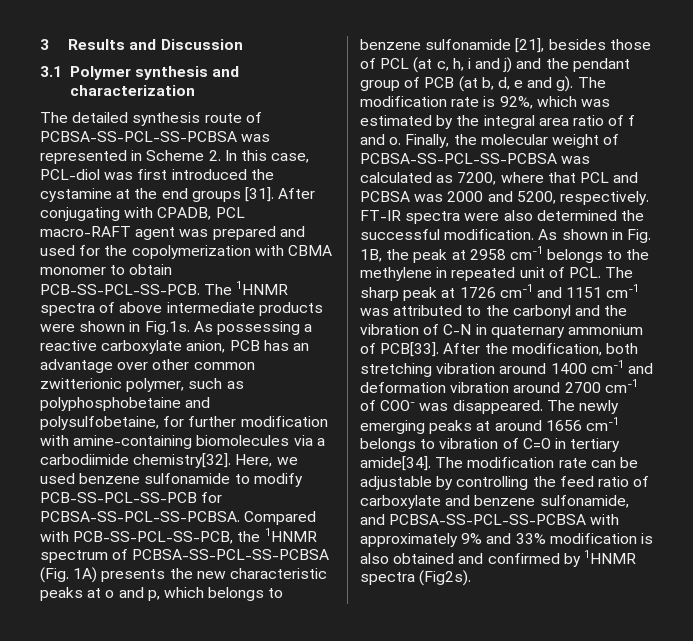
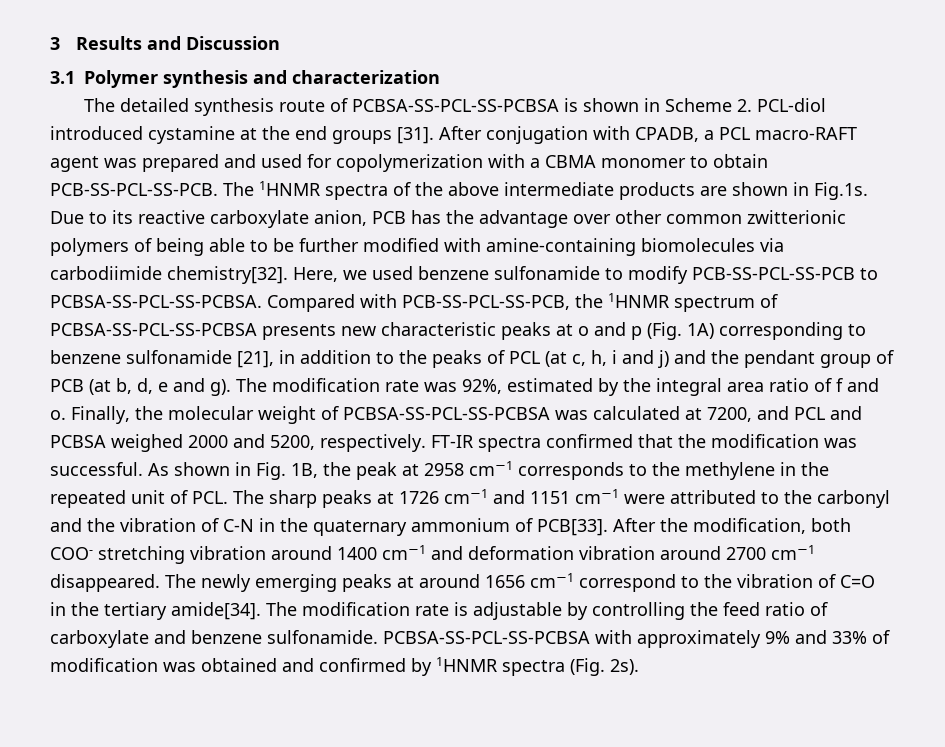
- The detailed synthesis route of PCBSA-SS-PCL-SS-PCBSA was represented in Scheme 2. In this case, PCL-diol was first introduced the cystamine at the end groups [31].
+ The detailed synthesis route of PCBSA-SS-PCL-SS-PCBSA is shown in Scheme 2. PCL-diol introduced cystamine at the end groups [31].
- After conjugating with CPADB, PCL macro-RAFT agent was prepared and used for the copolymerization with CBMA monomer to obtain PCB-SS-PCL-SS-PCB.
+ After conjugation with CPADB, a PCL macro-RAFT agent was prepared and used for copolymerization with a CBMA monomer to obtain PCB-SS-PCL-SS-PCB.
- The 1HNMR spectra of above intermediate products were shown in Fig.1s. As possessing a reactive carboxylate anion, PCB has an advantage over other common zwitterionic polymer, such as polyphosphobetaine and polysulfobetaine, for further modification with amine-containing biomolecules via a carbodiimide chemistry[32].
+ The 1HNMR spectra of the above intermediate products are shown in Fig.1s. Due to its reactive carboxylate anion, PCB has the advantage over other common zwitterionic polymers of being able to be further modified with amine-containing biomolecules via carbodiimide chemistry[32].
- Here, we used benzene sulfonamide to modify PCB-SS-PCL-SS-PCB for PCBSA-SS-PCL-SS-PCBSA.
+ Here, we used benzene sulfonamide to modify PCB-SS-PCL-SS-PCB to PCBSA-SS-PCL-SS-PCBSA.
- Compared with PCB-SS-PCL-SS-PCB, the 1HNMR spectrum of PCBSA-SS-PCL-SS-PCBSA (Fig. 1A) presents the new characteristic peaks at o and p, which belongs to benzene sulfonamide [21], besides those of PCL (at c, h, i and j) and the pendant group of PCB (at b, d, e and g).
+ Compared with PCB-SS-PCL-SS-PCB, the 1HNMR spectrum of PCBSA-SS-PCL-SS-PCBSA presents new characteristic peaks at o and p (Fig. 1A) corresponding to benzene sulfonamide [21], in addition to the peaks of PCL (at c, h, i and j) and the pendant group of PCB (at b, d, e and g).
- The modification rate is 92%, which was estimated by the integral area ratio of f and o.
+ The modification rate was 92%, estimated by the integral area ratio of f and o.
- Finally, the molecular weight of PCBSA-SS-PCL-SS-PCBSA was calculated as 7200, where that PCL and PCBSA was 2000 and 5200, respectively.
+ Finally, the molecular weight of PCBSA-SS-PCL-SS-PCBSA was calculated at 7200, and PCL and PCBSA weighed 2000 and 5200, respectively.
- FT-IR spectra were also determined the successful modification.
+ FT-IR spectra confirmed that the modification was successful.
- As shown in Fig. 1B, the peak at 2958 cm−1 belongs to the methylene in repeated unit of PCL. The sharp peak at 1726 cm−1 and 1151 cm−1 was attributed to the carbonyl and the vibration of C-N in quaternary ammonium of PCB[33].
+ As shown in Fig. 1B, the peak at 2958 cm−1 corresponds to the methylene in the repeated unit of PCL. The sharp peaks at 1726 cm−1 and 1151 cm−1 were attributed to the carbonyl and the vibration of C-N in the quaternary ammonium of PCB[33].
- After the modification, both stretching vibration around 1400 cm−1 and deformation vibration around 2700 cm−1 of COO- was disappeared.
+ After the modification, both COO- stretching vibration around 1400 cm−1 and deformation vibration around 2700 cm−1 disappeared.
- The newly emerging peaks at around 1656 cm−1 belongs to vibration of C=O in tertiary amide[34].
+ The newly emerging peaks at around 1656 cm−1 correspond to the vibration of C=O in the tertiary amide[34].
- The modification rate can be adjustable by controlling the feed ratio of carboxylate and benzene sulfonamide, and PCBSA-SS-PCL-SS-PCBSA with approximately 9% and 33% modification is also obtained and confirmed by 1HNMR spectra (Fig2s).
+ The modification rate is adjustable by controlling the feed ratio of carboxylate and benzene sulfonamide. PCBSA-SS-PCL-SS-PCBSA with approximately 9% and 33% of modification was obtained and confirmed by 1HNMR spectra (Fig. 2s).

